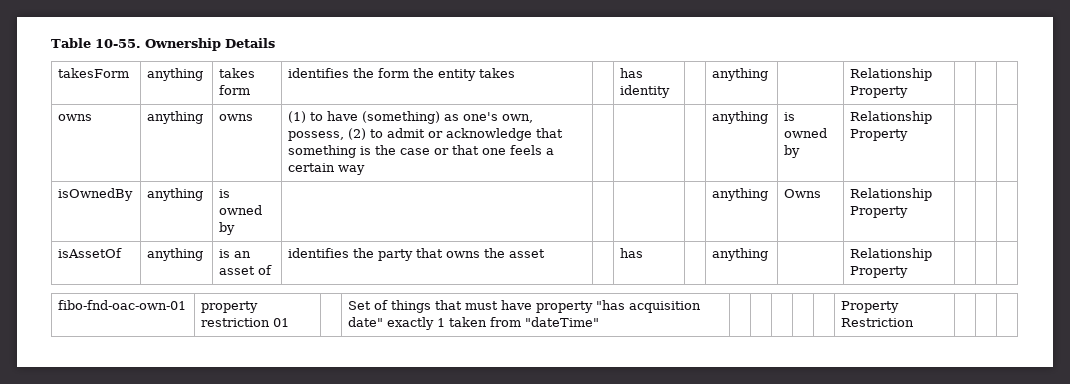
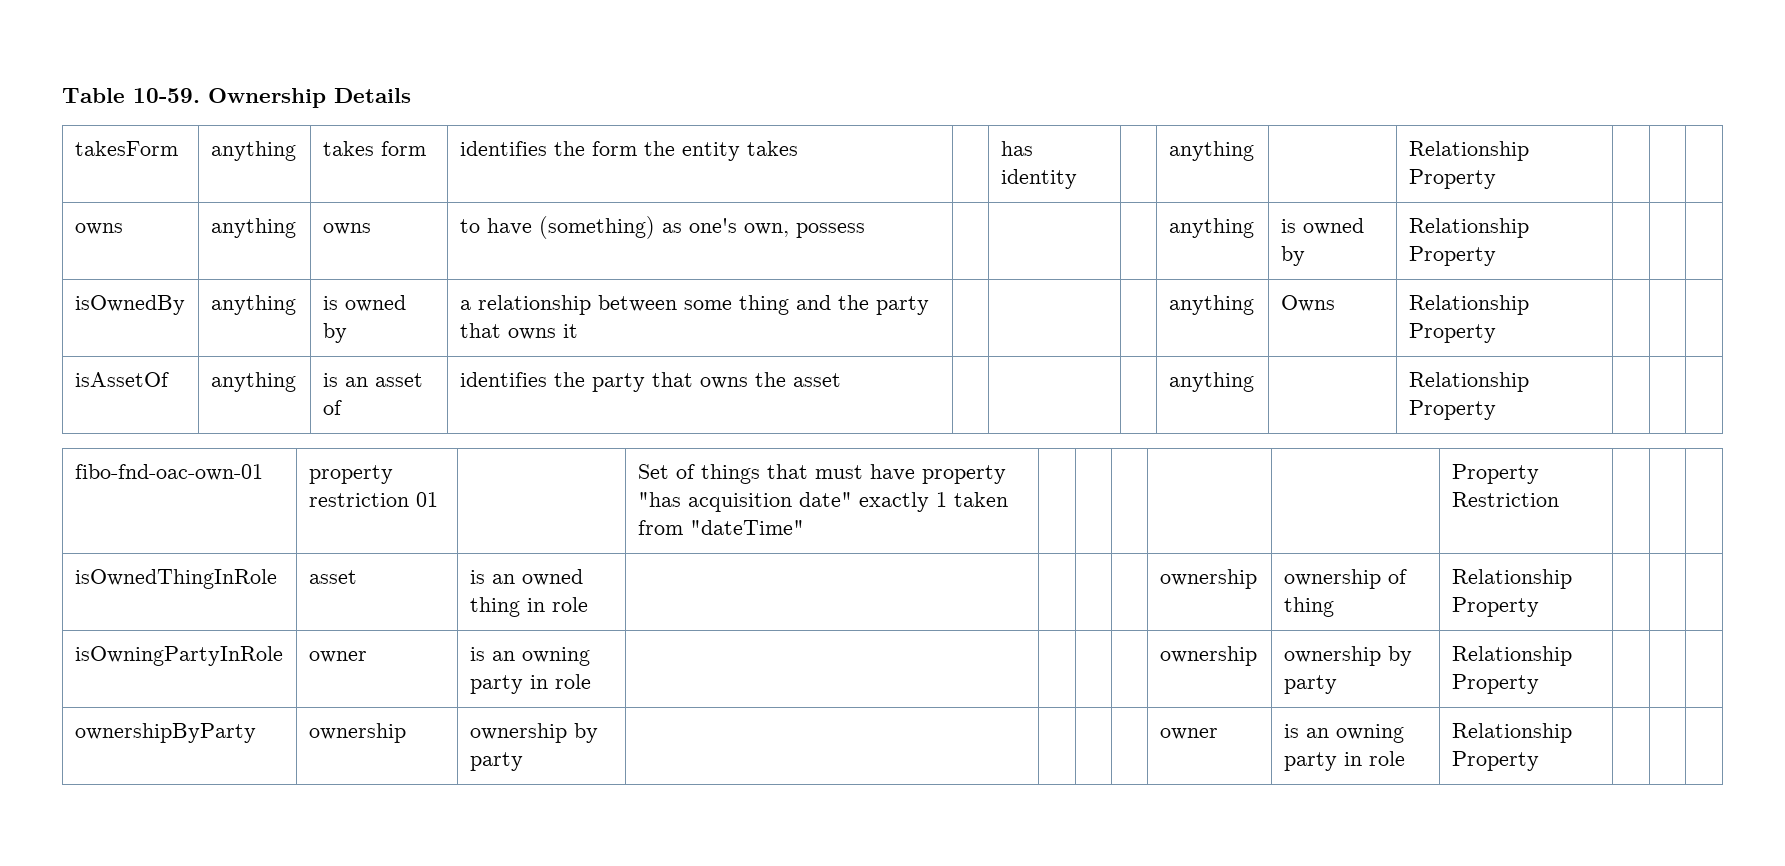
- Table 10-55.
+ Table 10-59.
- owns | anything | owns | (1) to have (something) as one's own, possess, (2) to admit or acknowledge that something is the case or that one feels a certain way | | | | anything | is owned by | Relationship Property | | |
+ owns | anything | owns | to have (something) as one's own, possess | | | | anything | is owned by | Relationship Property | | |
- isOwnedBy | anything | is owned by | | | | | anything | Owns | Relationship Property | | |
+ isOwnedBy | anything | is owned by | a relationship between some thing and the party that owns it | | | | anything | Owns | Relationship Property | | |
- isAssetOf | anything | is an asset of | identifies the party that owns the asset | | has | | anything | | Relationship Property | | |
+ isAssetOf | anything | is an asset of | identifies the party that owns the asset | | | | anything | | Relationship Property | | |
+ isOwnedThingInRole | asset | is an owned thing in role | | | | | ownership | ownership of thing | Relationship Property | | |
+ isOwningPartyInRole | owner | is an owning party in role | | | | | ownership | ownership by party | Relationship Property | | |
+ ownershipByParty | ownership | ownership by party | | | | | owner | is an owning party in role | Relationship Property | | |

